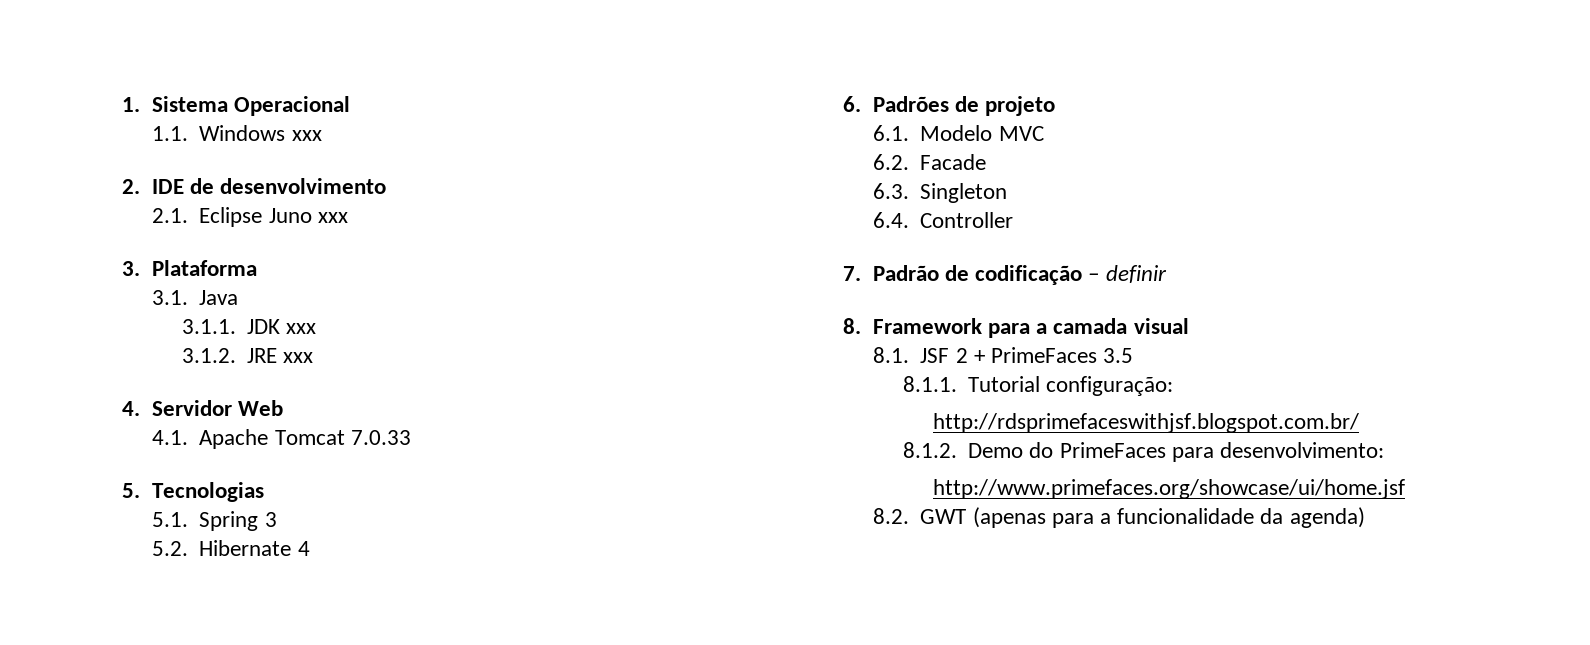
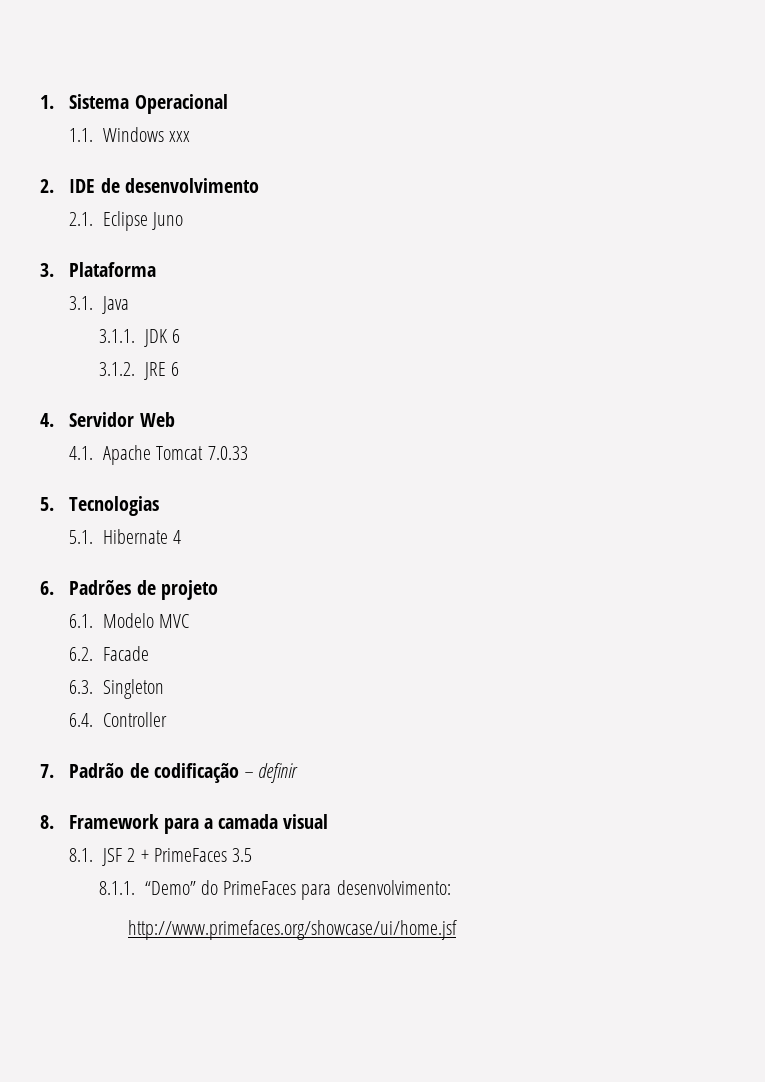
- 2.1. Eclipse Juno xxx
+ 2.1. Eclipse Juno
- 3.1.1. JDK xxx
+ 3.1.1. JDK 6
- 3.1.2. JRE xxx
+ 3.1.2. JRE 6
- 5.1. Spring 3
- 5.2. Hibernate 4
+ 5.1. Hibernate 4
- 8.1.1. Tutorial configuração:
- http://rdsprimefaceswithjsf.blogspot.com.br/
- 8.1.2. Demo do PrimeFaces para desenvolvimento:
+ 8.1.1. “Demo” do PrimeFaces para desenvolvimento:
- 8.2. GWT (apenas para a funcionalidade da agenda)

